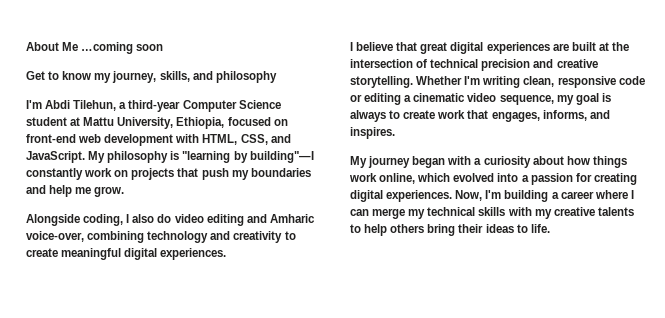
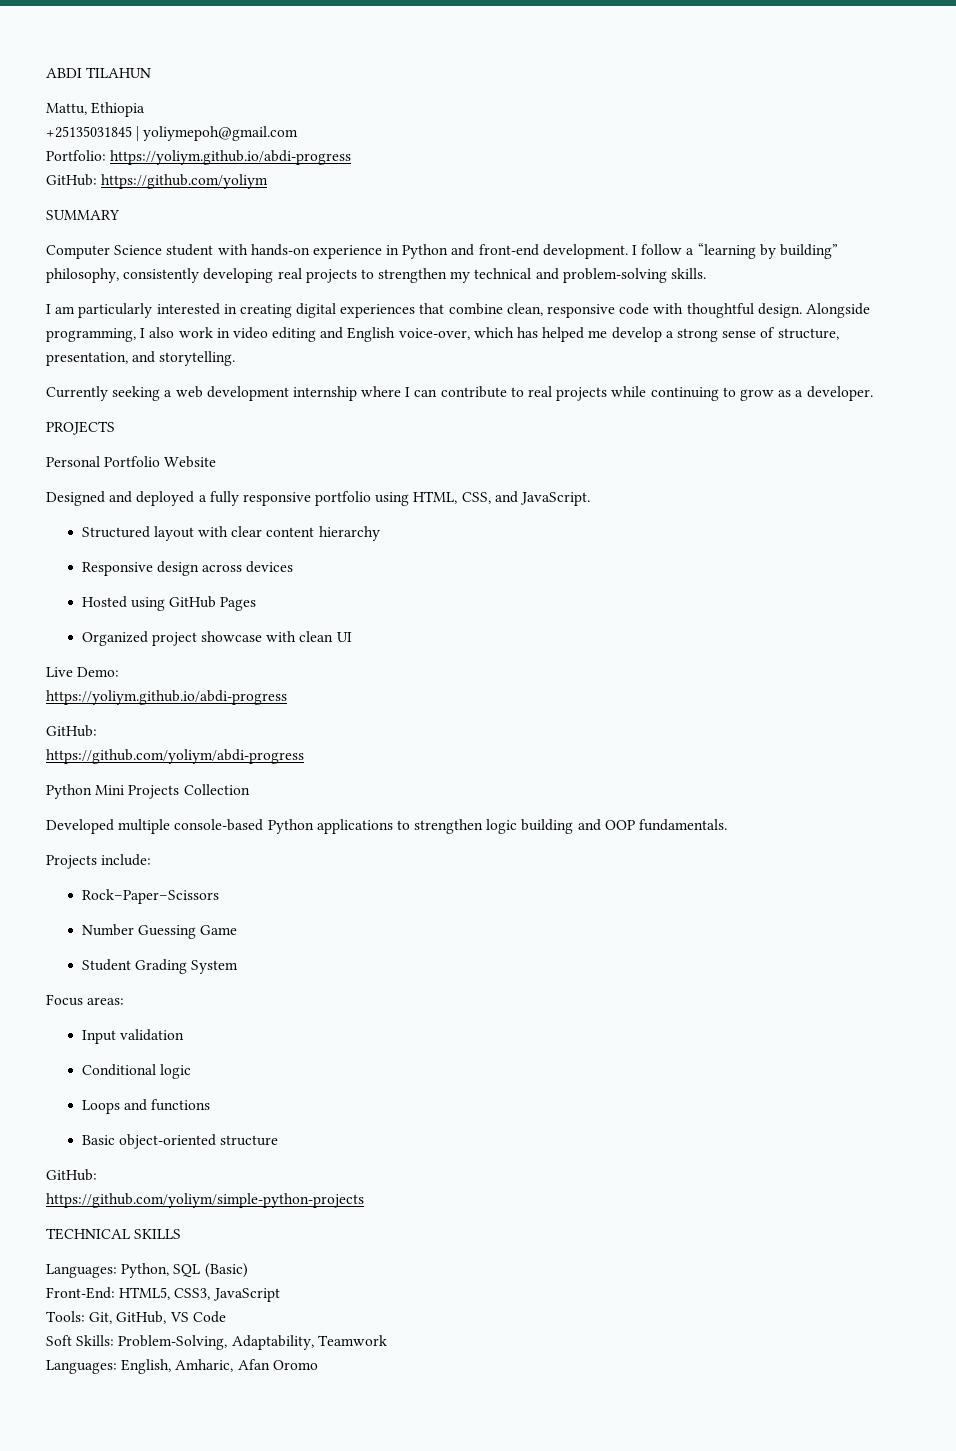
- About Me …coming soon
- Get to know my journey, skills, and philosophy
- I'm Abdi Tilehun, a third-year Computer Science student at Mattu University, Ethiopia, focused on front-end web development with HTML, CSS, and JavaScript. My philosophy is "learning by building"—I constantly work on projects that push my boundaries and help me grow.
- Alongside coding, I also do video editing and Amharic voice-over, combining technology and creativity to create meaningful digital experiences.
- I believe that great digital experiences are built at the intersection of technical precision and creative storytelling. Whether I'm writing clean, responsive code or editing a cinematic video sequence, my goal is always to create work that engages, informs, and inspires.
- My journey began with a curiosity about how things work online, which evolved into a passion for creating digital experiences. Now, I'm building a career where I can merge my technical skills with my creative talents to help others bring their ideas to life.
+ ABDI TILAHUN
+ Mattu, Ethiopia
+ +25135031845 | yoliymepoh@gmail.com
+ Portfolio: https://yoliym.github.io/abdi-progress
+ GitHub: https://github.com/yoliym
+ SUMMARY
+ Computer Science student with hands-on experience in Python and front-end development. I follow a “learning by building” philosophy, consistently developing real projects to strengthen my technical and problem-solving skills.
+ I am particularly interested in creating digital experiences that combine clean, responsive code with thoughtful design. Alongside programming, I also work in video editing and English voice-over, which has helped me develop a strong sense of structure, presentation, and storytelling.
+ Currently seeking a web development internship where I can contribute to real projects while continuing to grow as a developer.
+ PROJECTS
+ Personal Portfolio Website
+ Designed and deployed a fully responsive portfolio using HTML, CSS, and JavaScript.
+ Structured layout with clear content hierarchy
+ Responsive design across devices
+ Hosted using GitHub Pages
+ Organized project showcase with clean UI
+ Live Demo:
+ https://yoliym.github.io/abdi-progress
+ GitHub:
+ https://github.com/yoliym/abdi-progress
+ Python Mini Projects Collection
+ Developed multiple console-based Python applications to strengthen logic building and OOP fundamentals.
+ Projects include:
+ Rock–Paper–Scissors
+ Number Guessing Game
+ Student Grading System
+ Focus areas:
+ Input validation
+ Conditional logic
+ Loops and functions
+ Basic object-oriented structure
+ GitHub:
+ https://github.com/yoliym/simple-python-projects
+ TECHNICAL SKILLS
+ Languages: Python, SQL (Basic)
+ Front-End: HTML5, CSS3, JavaScript
+ Tools: Git, GitHub, VS Code
+ Soft Skills: Problem-Solving, Adaptability, Teamwork
+ Languages: English, Amharic, Afan Oromo

